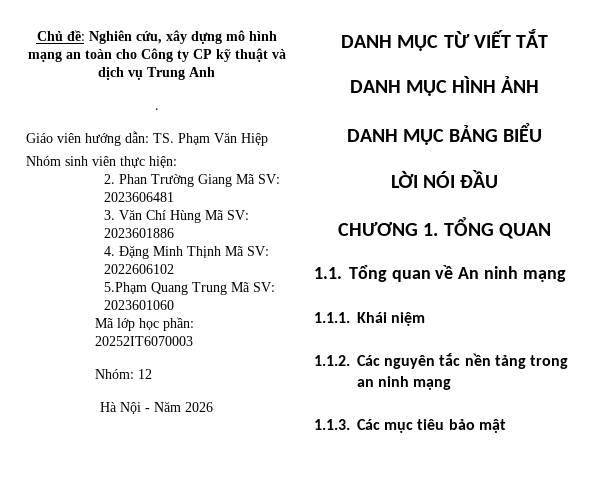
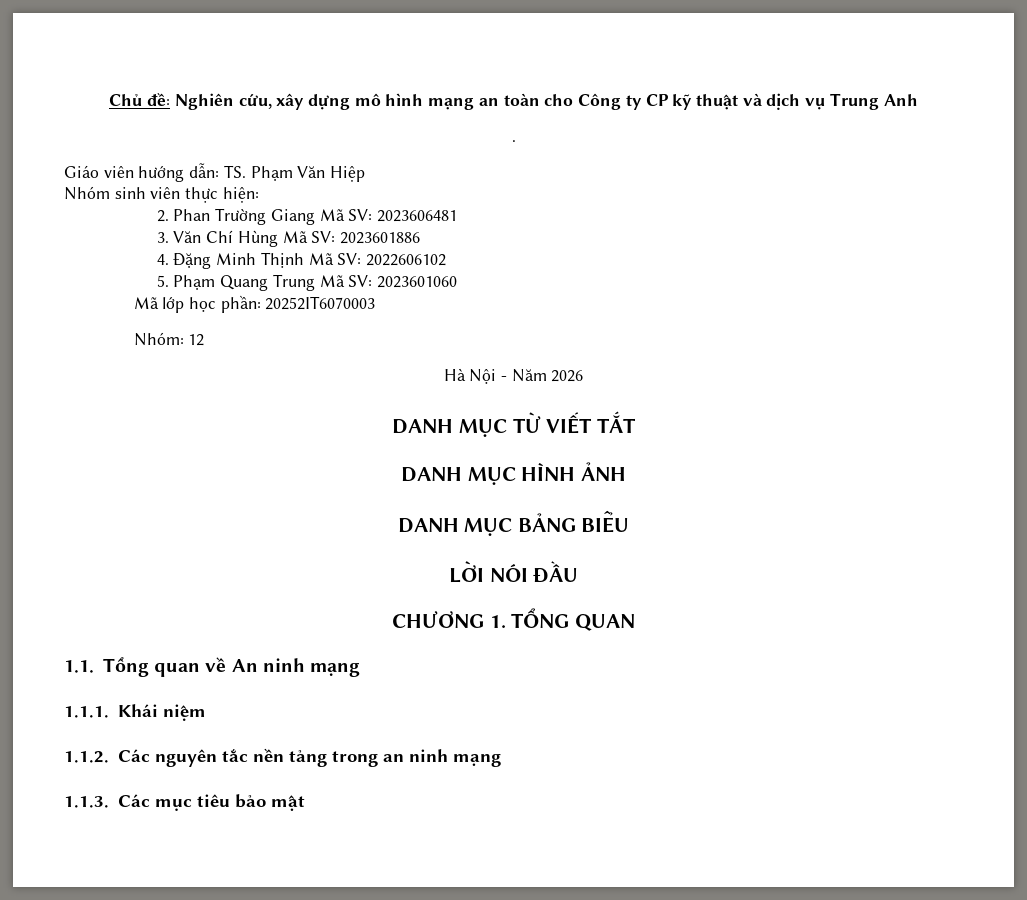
- 5.Phạm Quang Trung Mã SV: 2023601060
+ 5. Phạm Quang Trung Mã SV: 2023601060

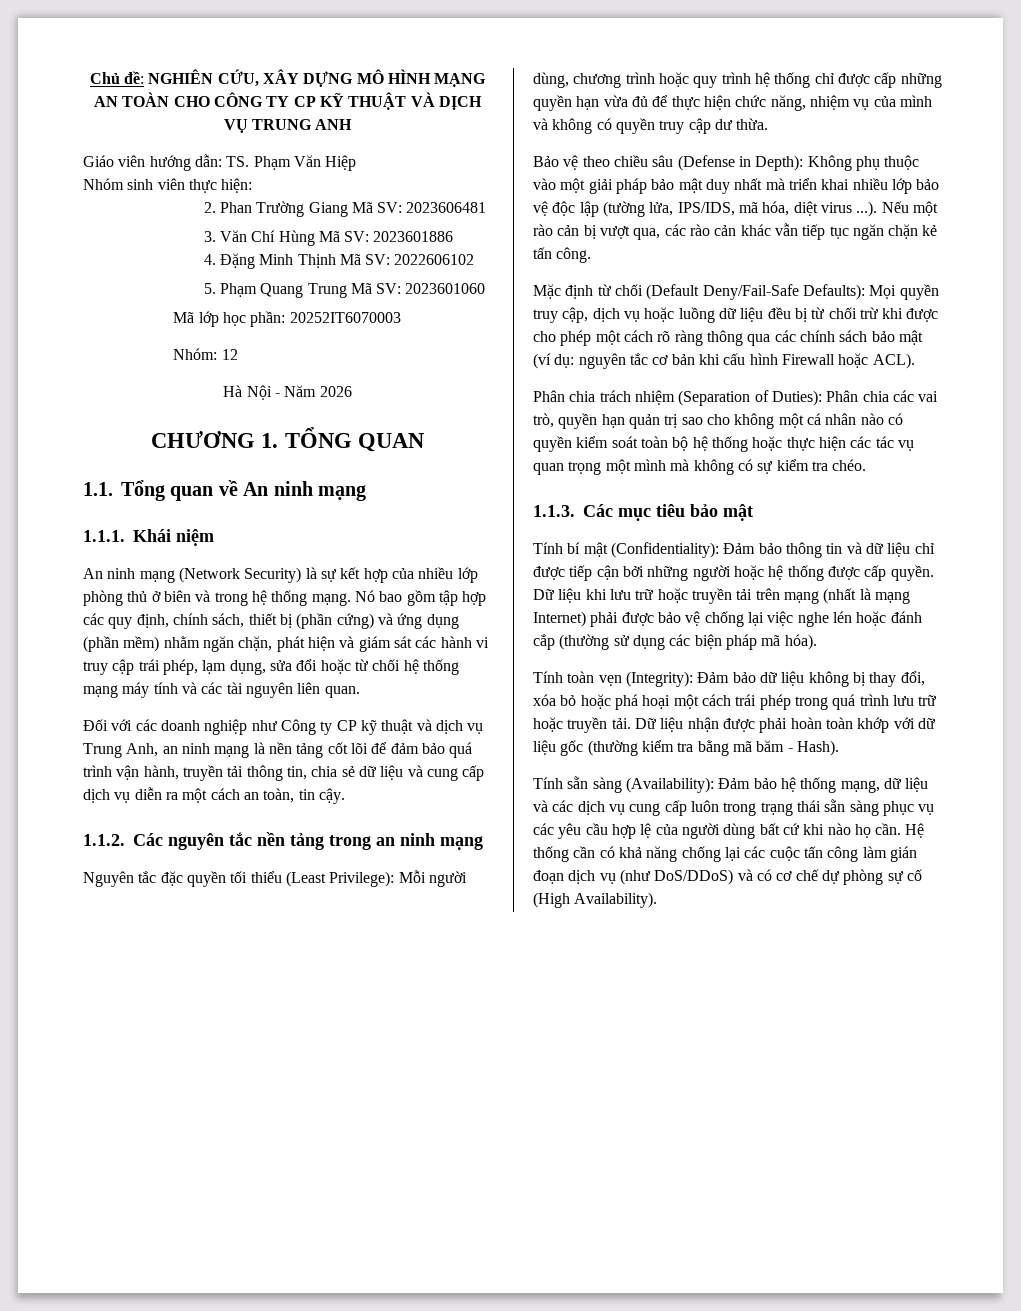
- Chủ đề: Nghiên cứu, xây dựng mô hình mạng an toàn cho Công ty CP kỹ thuật và dịch vụ Trung Anh
- .
+ Chủ đề: NGHIÊN CỨU, XÂY DỰNG MÔ HÌNH MẠNG AN TOÀN CHO CÔNG TY CP KỸ THUẬT VÀ DỊCH VỤ TRUNG ANH
- DANH MỤC TỪ VIẾT TẮT
- DANH MỤC HÌNH ẢNH
- DANH MỤC BẢNG BIỂU
- LỜI NÓI ĐẦU
+ An ninh mạng (Network Security) là sự kết hợp của nhiều lớp phòng thủ ở biên và trong hệ thống mạng. Nó bao gồm tập hợp các quy định, chính sách, thiết bị (phần cứng) và ứng dụng (phần mềm) nhằm ngăn chặn, phát hiện và giám sát các hành vi truy cập trái phép, lạm dụng, sửa đổi hoặc từ chối hệ thống mạng máy tính và các tài nguyên liên quan.
+ Đối với các doanh nghiệp như Công ty CP kỹ thuật và dịch vụ Trung Anh, an ninh mạng là nền tảng cốt lõi để đảm bảo quá trình vận hành, truyền tải thông tin, chia sẻ dữ liệu và cung cấp dịch vụ diễn ra một cách an toàn, tin cậy.
+ Nguyên tắc đặc quyền tối thiểu (Least Privilege): Mỗi người dùng, chương trình hoặc quy trình hệ thống chỉ được cấp những quyền hạn vừa đủ để thực hiện chức năng, nhiệm vụ của mình và không có quyền truy cập dư thừa.
+ Bảo vệ theo chiều sâu (Defense in Depth): Không phụ thuộc vào một giải pháp bảo mật duy nhất mà triển khai nhiều lớp bảo vệ độc lập (tường lửa, IPS/IDS, mã hóa, diệt virus ...). Nếu một rào cản bị vượt qua, các rào cản khác vẫn tiếp tục ngăn chặn kẻ tấn công.
+ Mặc định từ chối (Default Deny/Fail-Safe Defaults): Mọi quyền truy cập, dịch vụ hoặc luồng dữ liệu đều bị từ chối trừ khi được cho phép một cách rõ ràng thông qua các chính sách bảo mật (ví dụ: nguyên tắc cơ bản khi cấu hình Firewall hoặc ACL).
+ Phân chia trách nhiệm (Separation of Duties): Phân chia các vai trò, quyền hạn quản trị sao cho không một cá nhân nào có quyền kiểm soát toàn bộ hệ thống hoặc thực hiện các tác vụ quan trọng một mình mà không có sự kiểm tra chéo.
+ Tính bí mật (Confidentiality): Đảm bảo thông tin và dữ liệu chỉ được tiếp cận bởi những người hoặc hệ thống được cấp quyền. Dữ liệu khi lưu trữ hoặc truyền tải trên mạng (nhất là mạng Internet) phải được bảo vệ chống lại việc nghe lén hoặc đánh cắp (thường sử dụng các biện pháp mã hóa).
+ Tính toàn vẹn (Integrity): Đảm bảo dữ liệu không bị thay đổi, xóa bỏ hoặc phá hoại một cách trái phép trong quá trình lưu trữ hoặc truyền tải. Dữ liệu nhận được phải hoàn toàn khớp với dữ liệu gốc (thường kiểm tra bằng mã băm - Hash).
+ Tính sẵn sàng (Availability): Đảm bảo hệ thống mạng, dữ liệu và các dịch vụ cung cấp luôn trong trạng thái sẵn sàng phục vụ các yêu cầu hợp lệ của người dùng bất cứ khi nào họ cần. Hệ thống cần có khả năng chống lại các cuộc tấn công làm gián đoạn dịch vụ (như DoS/DDoS) và có cơ chế dự phòng sự cố (High Availability).

